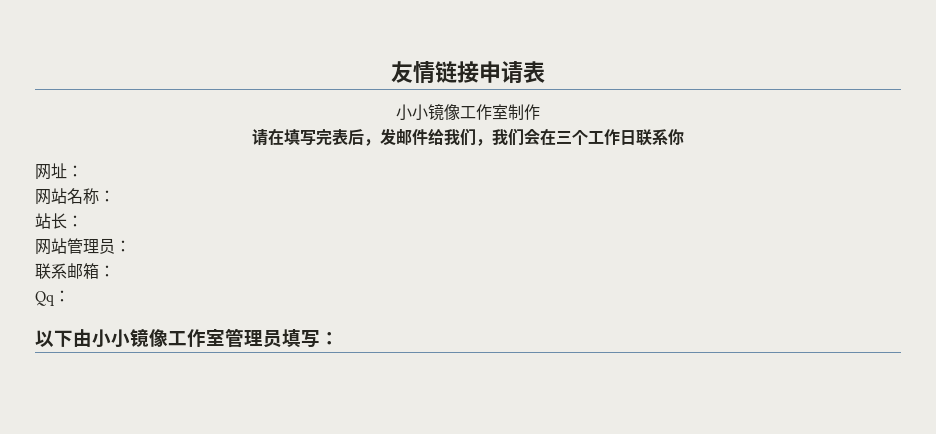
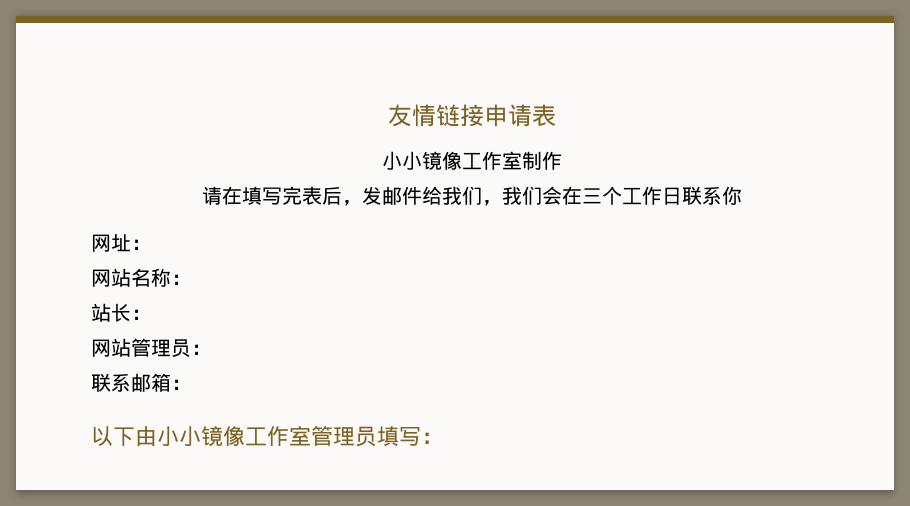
- Qq：

